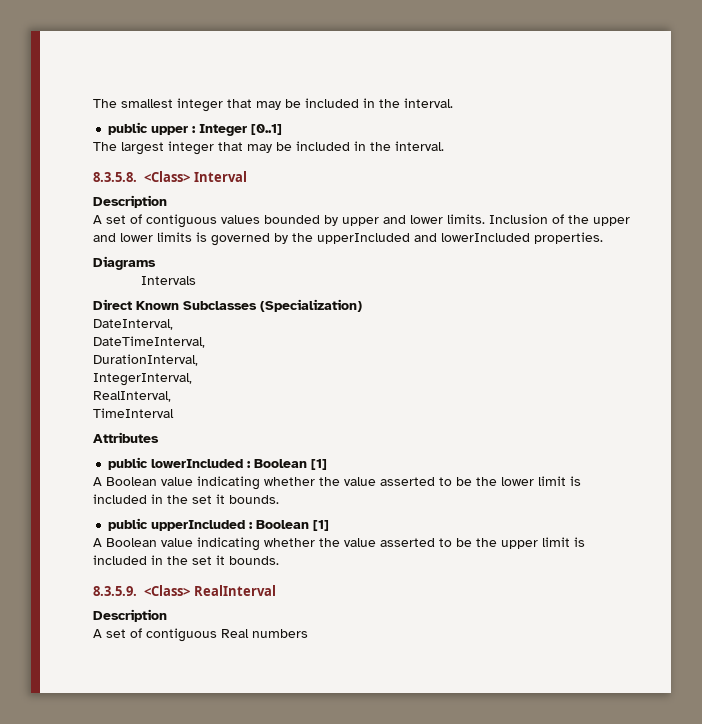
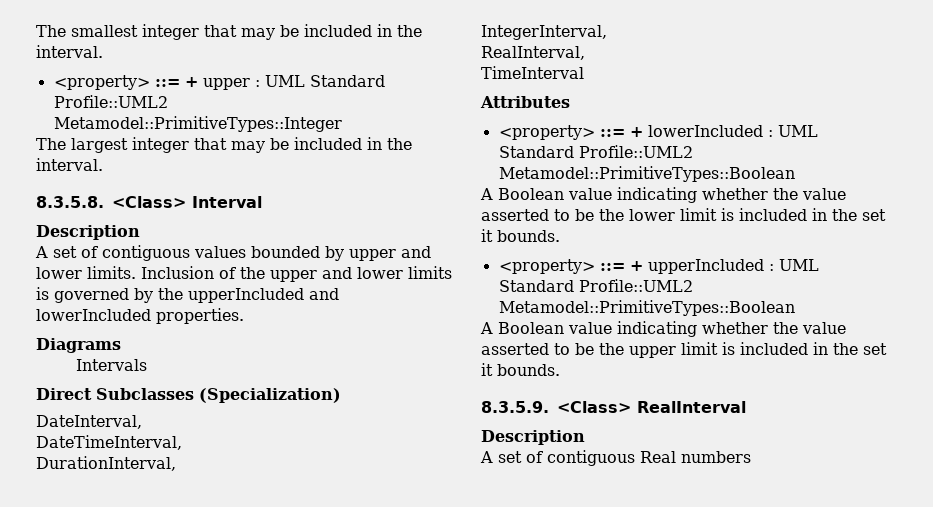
- public upper : Integer [0..1]
+ <property> ::= + upper : UML Standard Profile::UML2 Metamodel::PrimitiveTypes::Integer
- Direct Known Subclasses (Specialization)
+ Direct Subclasses (Specialization)
- public lowerIncluded : Boolean [1]
+ <property> ::= + lowerIncluded : UML Standard Profile::UML2 Metamodel::PrimitiveTypes::Boolean
- public upperIncluded : Boolean [1]
+ <property> ::= + upperIncluded : UML Standard Profile::UML2 Metamodel::PrimitiveTypes::Boolean

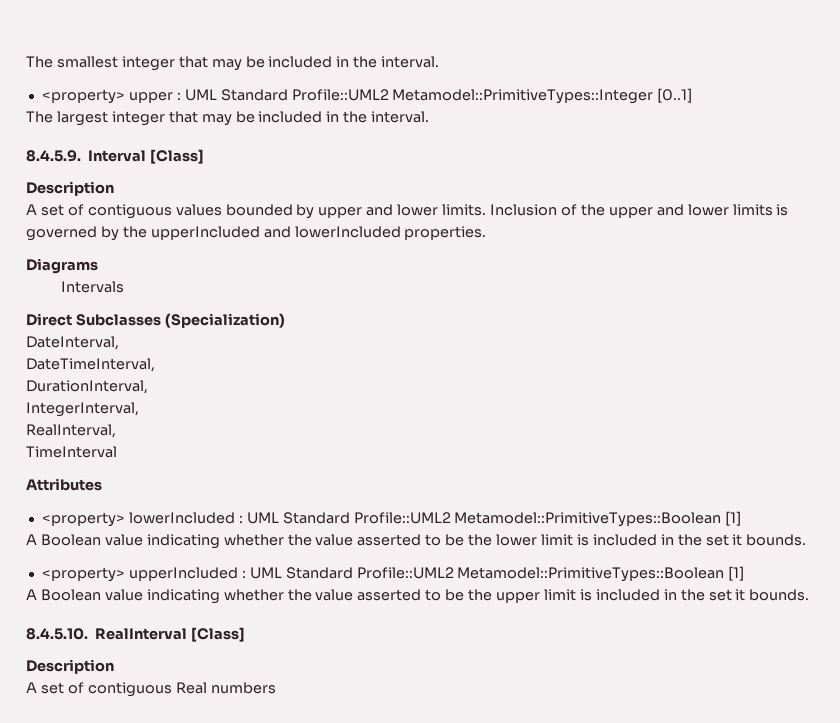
- <property> ::= + upper : UML Standard Profile::UML2 Metamodel::PrimitiveTypes::Integer
+ <property> upper : UML Standard Profile::UML2 Metamodel::PrimitiveTypes::Integer [0..1]
- 8.3.5.8. <Class> Interval
+ 8.4.5.9. Interval [Class]
- <property> ::= + lowerIncluded : UML Standard Profile::UML2 Metamodel::PrimitiveTypes::Boolean
+ <property> lowerIncluded : UML Standard Profile::UML2 Metamodel::PrimitiveTypes::Boolean [1]
- <property> ::= + upperIncluded : UML Standard Profile::UML2 Metamodel::PrimitiveTypes::Boolean
+ <property> upperIncluded : UML Standard Profile::UML2 Metamodel::PrimitiveTypes::Boolean [1]
- 8.3.5.9. <Class> RealInterval
+ 8.4.5.10. RealInterval [Class]

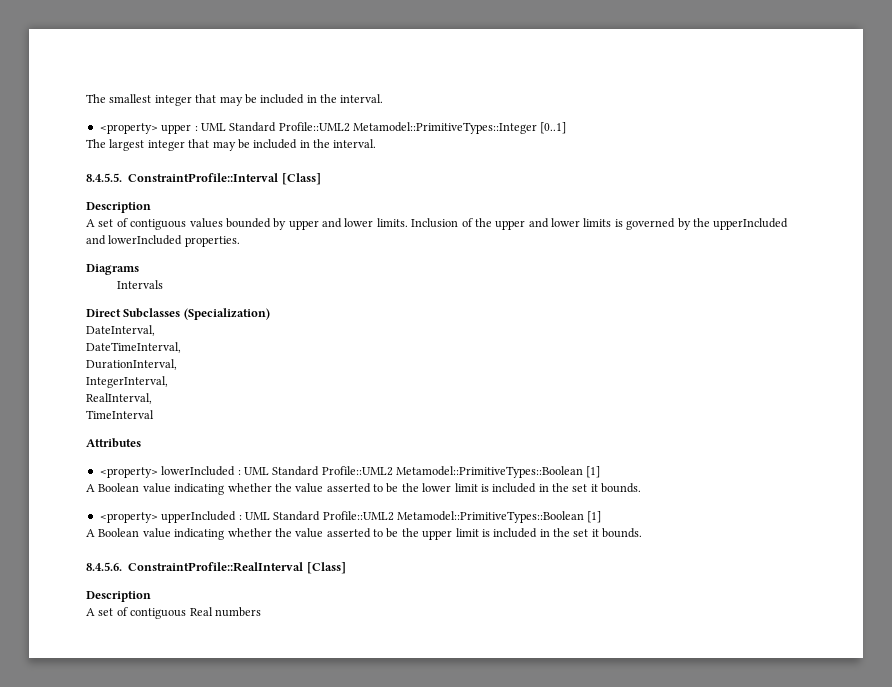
- 8.4.5.9. Interval [Class]
+ 8.4.5.5. ConstraintProfile::Interval [Class]
- 8.4.5.10. RealInterval [Class]
+ 8.4.5.6. ConstraintProfile::RealInterval [Class]

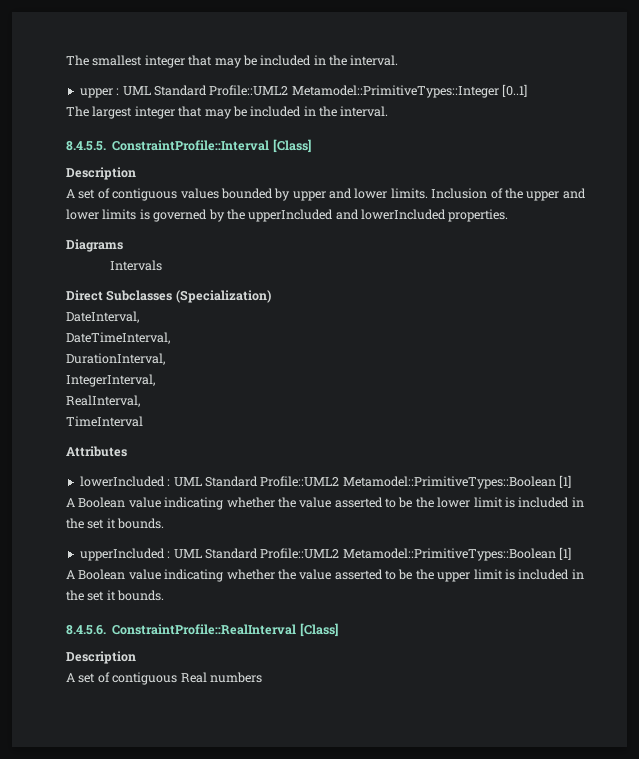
- <property> upper : UML Standard Profile::UML2 Metamodel::PrimitiveTypes::Integer [0..1]
+ upper : UML Standard Profile::UML2 Metamodel::PrimitiveTypes::Integer [0..1]
- <property> lowerIncluded : UML Standard Profile::UML2 Metamodel::PrimitiveTypes::Boolean [1]
+ lowerIncluded : UML Standard Profile::UML2 Metamodel::PrimitiveTypes::Boolean [1]
- <property> upperIncluded : UML Standard Profile::UML2 Metamodel::PrimitiveTypes::Boolean [1]
+ upperIncluded : UML Standard Profile::UML2 Metamodel::PrimitiveTypes::Boolean [1]

